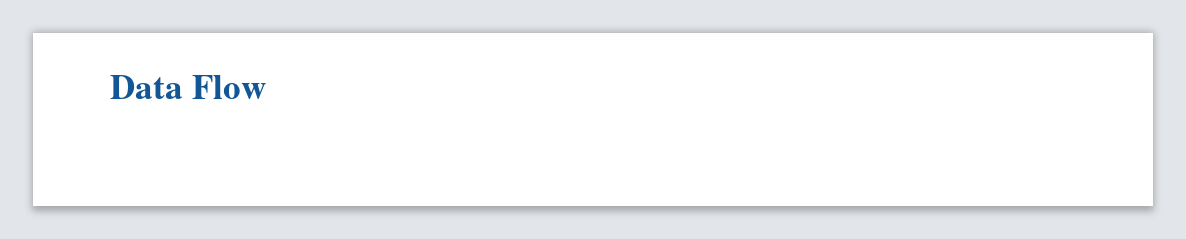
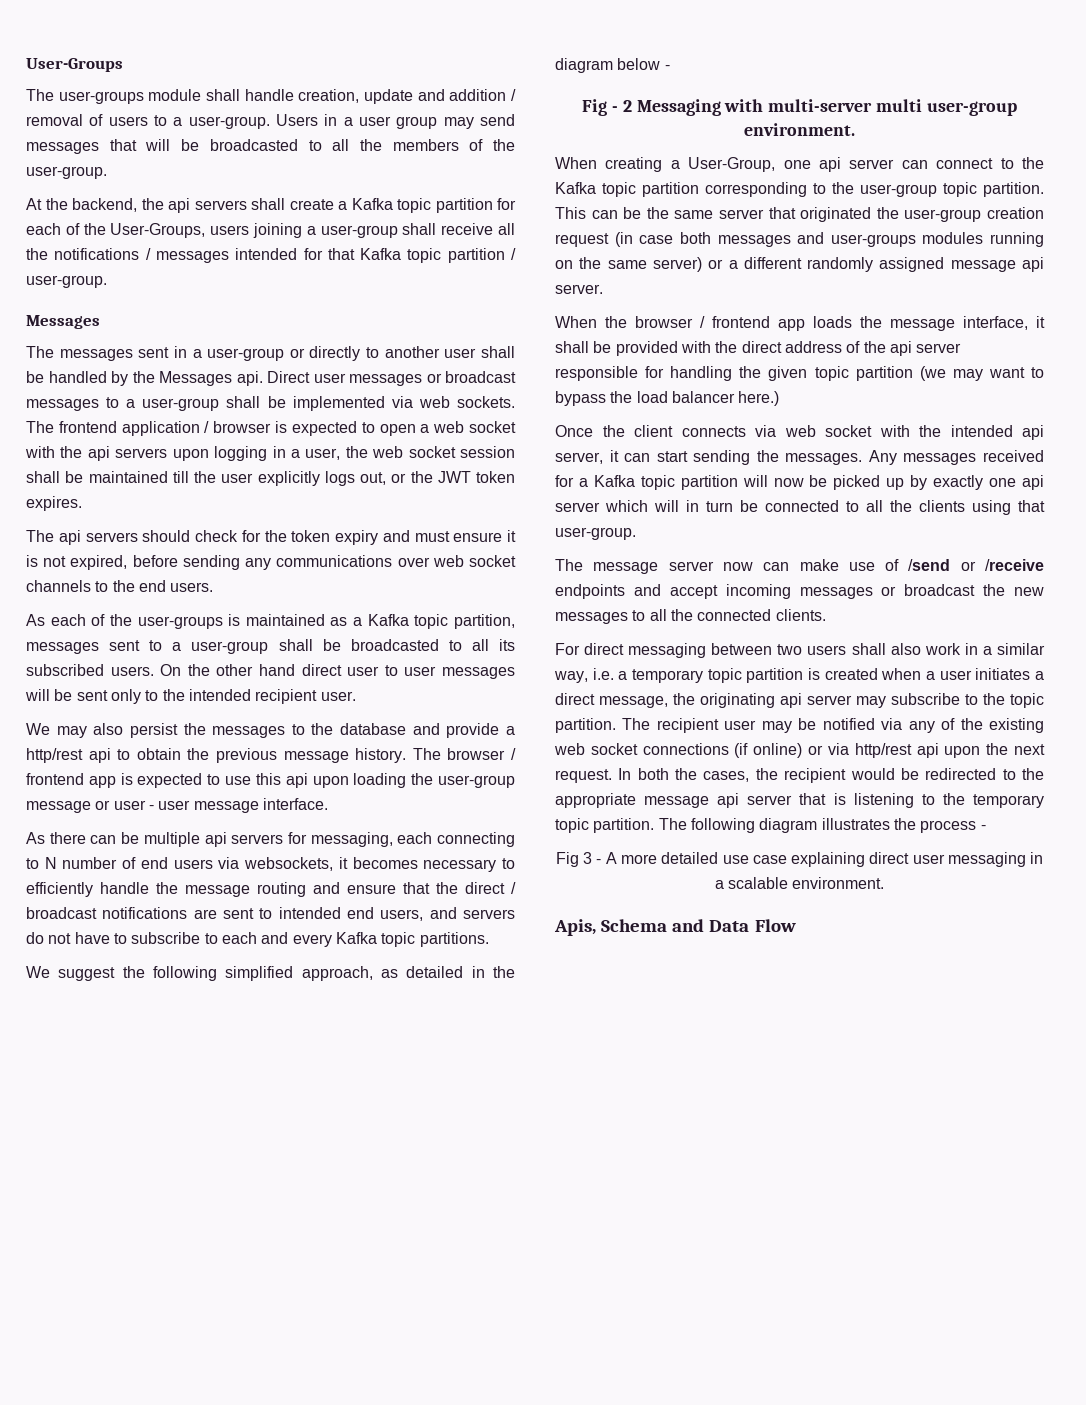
- Data Flow
+ User-Groups
+ The user-groups module shall handle creation, update and addition / removal of users to a user-group. Users in a user group may send messages that will be broadcasted to all the members of the user-group.
+ At the backend, the api servers shall create a Kafka topic partition for each of the User-Groups, users joining a user-group shall receive all the notifications / messages intended for that Kafka topic partition / user-group.
+ Messages
+ The messages sent in a user-group or directly to another user shall be handled by the Messages api. Direct user messages or broadcast messages to a user-group shall be implemented via web sockets. The frontend application / browser is expected to open a web socket with the api servers upon logging in a user, the web socket session shall be maintained till the user explicitly logs out, or the JWT token expires.
+ The api servers should check for the token expiry and must ensure it is not expired, before sending any communications over web socket channels to the end users.
+ As each of the user-groups is maintained as a Kafka topic partition, messages sent to a user-group shall be broadcasted to all its subscribed users. On the other hand direct user to user messages will be sent only to the intended recipient user.
+ We may also persist the messages to the database and provide a http/rest api to obtain the previous message history. The browser / frontend app is expected to use this api upon loading the user-group message or user - user message interface.
+ As there can be multiple api servers for messaging, each connecting to N number of end users via websockets, it becomes necessary to efficiently handle the message routing and ensure that the direct / broadcast notifications are sent to intended end users, and servers do not have to subscribe to each and every Kafka topic partitions.
+ We suggest the following simplified approach, as detailed in the diagram below -
+ Fig - 2 Messaging with multi-server multi user-group environment.
+ When creating a User-Group, one api server can connect to the Kafka topic partition corresponding to the user-group topic partition. This can be the same server that originated the user-group creation request (in case both messages and user-groups modules running on the same server) or a different randomly assigned message api server.
+ When the browser / frontend app loads the message interface, it shall be provided with the direct address of the api server responsible for handling the given topic partition (we may want to bypass the load balancer here.)
+ Once the client connects via web socket with the intended api server, it can start sending the messages. Any messages received for a Kafka topic partition will now be picked up by exactly one api server which will in turn be connected to all the clients using that user-group.
+ The message server now can make use of /send or /receive endpoints and accept incoming messages or broadcast the new messages to all the connected clients.
+ For direct messaging between two users shall also work in a similar way, i.e. a temporary topic partition is created when a user initiates a direct message, the originating api server may subscribe to the topic partition. The recipient user may be notified via any of the existing web socket connections (if online) or via http/rest api upon the next request. In both the cases, the recipient would be redirected to the appropriate message api server that is listening to the temporary topic partition. The following diagram illustrates the process -
+ Fig 3 - A more detailed use case explaining direct user messaging in a scalable environment.
+ Apis, Schema and Data Flow

